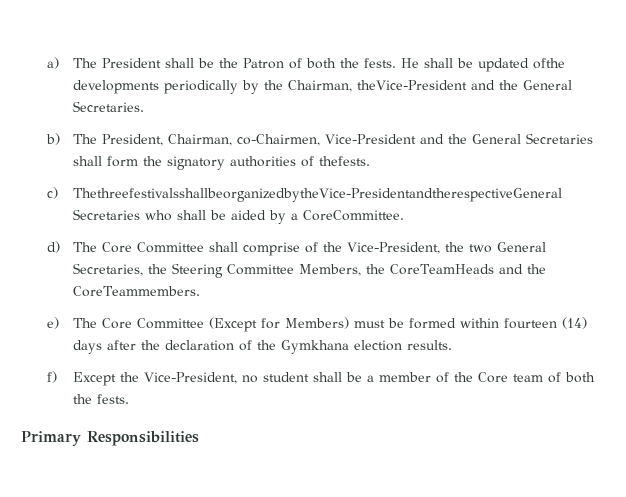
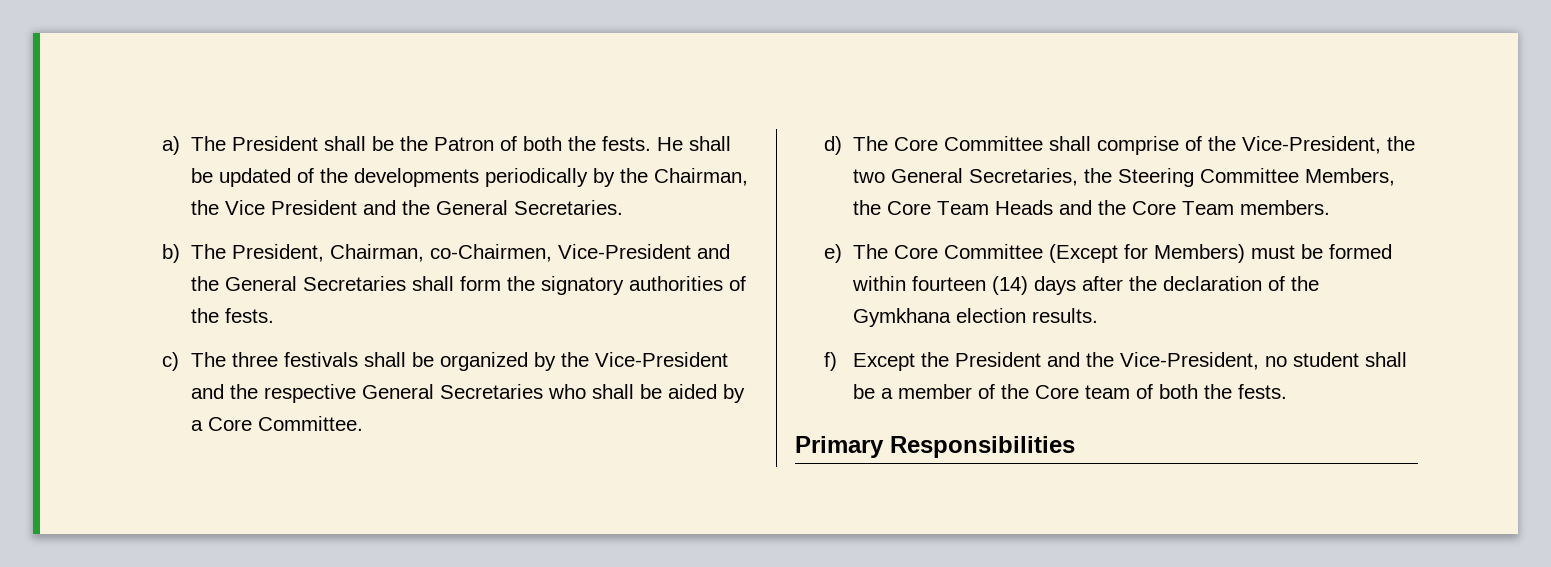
- He shall be updated ofthe developments periodically by the Chairman, theVice-President and the General Secretaries.
+ He shall be updated of the developments periodically by the Chairman, the Vice President and the General Secretaries.
- b) The President, Chairman, co-Chairmen, Vice-President and the General Secretaries shall form the signatory authorities of thefests.
+ b) The President, Chairman, co-Chairmen, Vice-President and the General Secretaries shall form the signatory authorities of the fests.
- c) ThethreefestivalsshallbeorganizedbytheVice-PresidentandtherespectiveGeneral Secretaries who shall be aided by a CoreCommittee.
+ c) The three festivals shall be organized by the Vice-President and the respective General Secretaries who shall be aided by a Core Committee.
- d) The Core Committee shall comprise of the Vice-President, the two General Secretaries, the Steering Committee Members, the CoreTeamHeads and the CoreTeammembers.
+ d) The Core Committee shall comprise of the Vice-President, the two General Secretaries, the Steering Committee Members, the Core Team Heads and the Core Team members.
- f) Except the Vice-President, no student shall be a member of the Core team of both the fests.
+ f) Except the President and the Vice-President, no student shall be a member of the Core team of both the fests.

